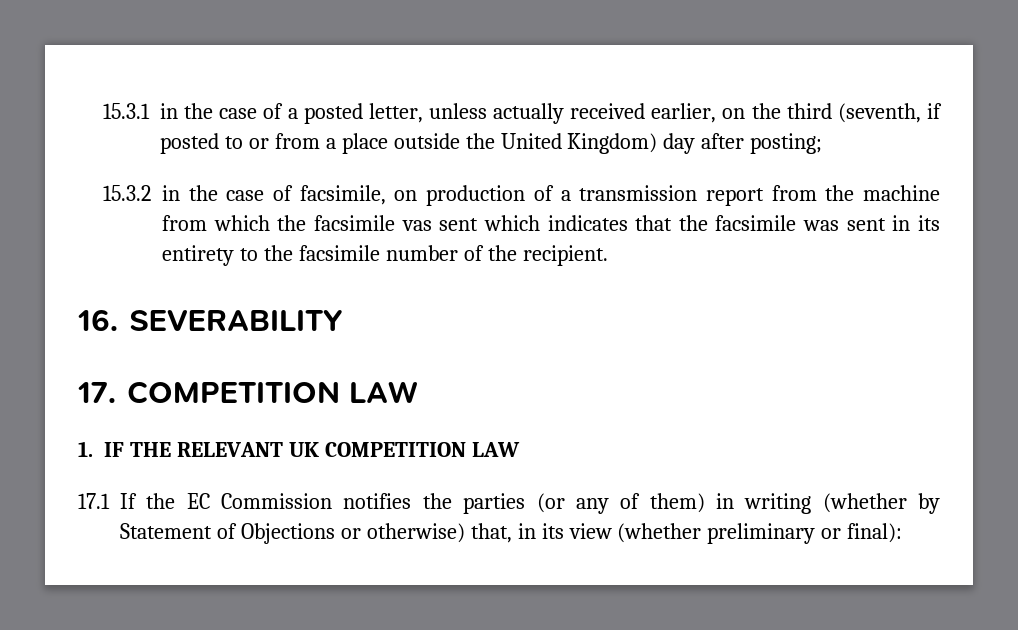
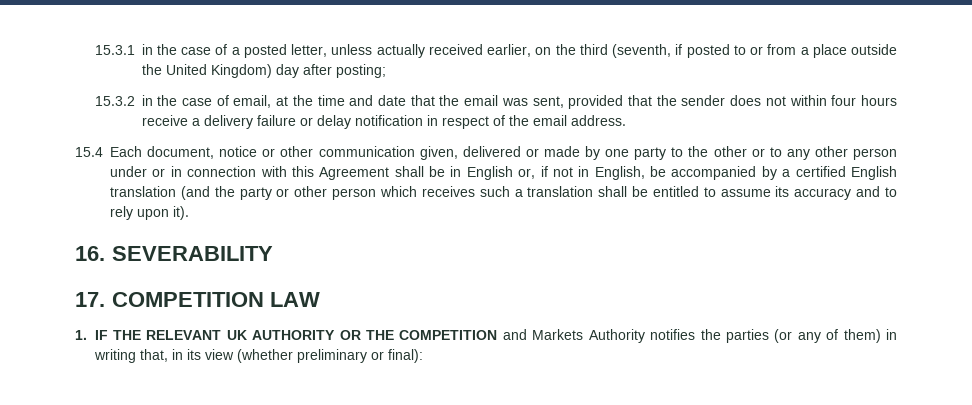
- 15.3.2 in the case of facsimile, on production of a transmission report from the machine from which the facsimile vas sent which indicates that the facsimile was sent in its entirety to the facsimile number of the recipient.
+ 15.3.2 in the case of email, at the time and date that the email was sent, provided that the sender does not within four hours receive a delivery failure or delay notification in respect of the email address.
+ 15.4 Each document, notice or other communication given, delivered or made by one party to the other or to any other person under or in connection with this Agreement shall be in English or, if not in English, be accompanied by a certified English translation (and the party or other person which receives such a translation shall be entitled to assume its accuracy and to rely upon it).
- 1. IF THE RELEVANT UK COMPETITION LAW
- 17.1 If the EC Commission notifies the parties (or any of them) in writing (whether by Statement of Objections or otherwise) that, in its view (whether preliminary or final):
+ 1. IF THE RELEVANT UK AUTHORITY OR THE COMPETITION and Markets Authority notifies the parties (or any of them) in writing that, in its view (whether preliminary or final):

